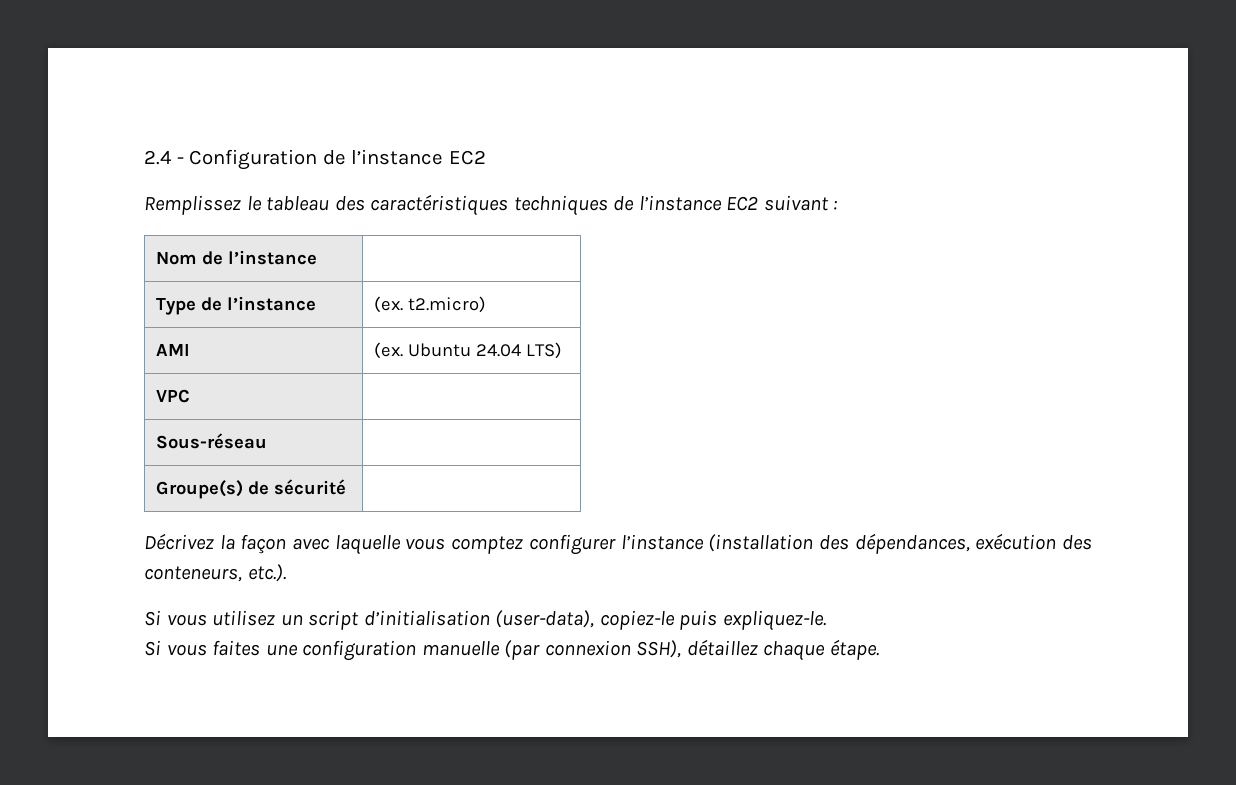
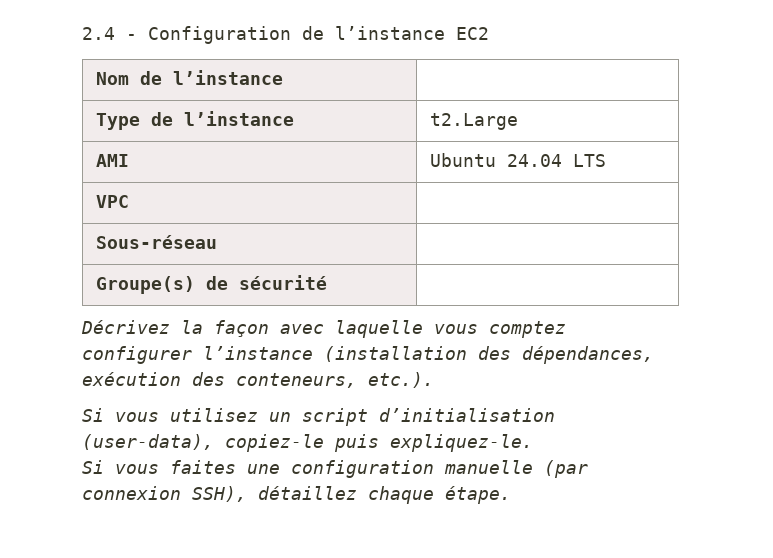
- Remplissez le tableau des caractéristiques techniques de l’instance EC2 suivant :
- Type de l’instance | (ex. t2.micro)
+ Type de l’instance | t2.Large
- AMI | (ex. Ubuntu 24.04 LTS)
+ AMI | Ubuntu 24.04 LTS

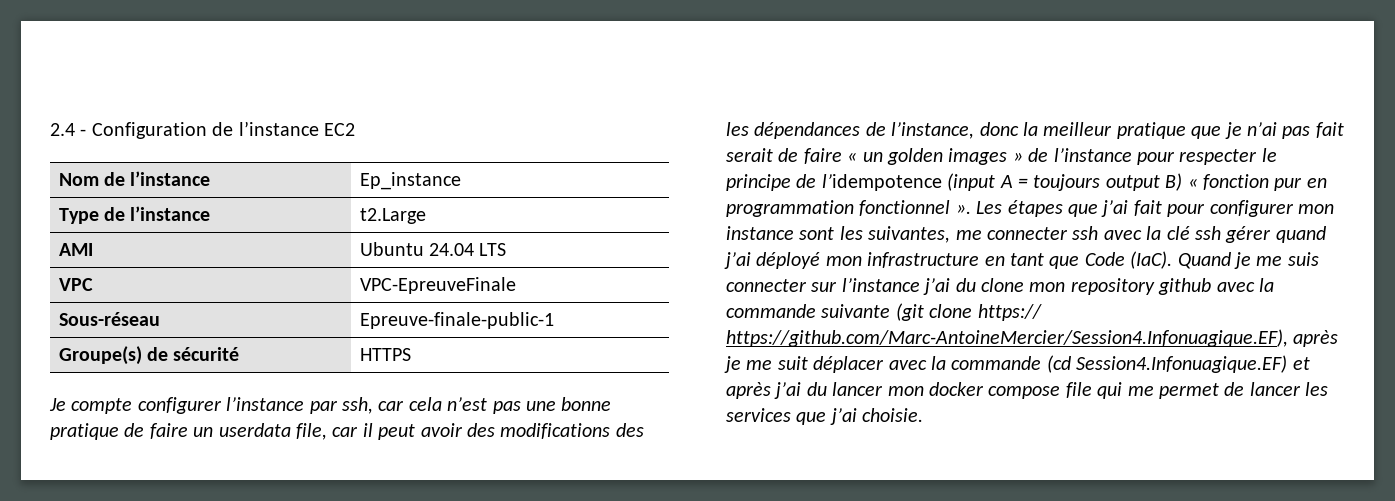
- Nom de l’instance |
+ Nom de l’instance | Ep_instance
- VPC |
+ VPC | VPC-EpreuveFinale
- Sous-réseau |
+ Sous-réseau | Epreuve-finale-public-1
- Groupe(s) de sécurité |
- Décrivez la façon avec laquelle vous comptez configurer l’instance (installation des dépendances, exécution des conteneurs, etc.).
- Si vous utilisez un script d’initialisation (user-data), copiez-le puis expliquez-le.
- Si vous faites une configuration manuelle (par connexion SSH), détaillez chaque étape.
+ Groupe(s) de sécurité | HTTPS
+ Je compte configurer l’instance par ssh, car cela n’est pas une bonne pratique de faire un userdata file, car il peut avoir des modifications des les dépendances de l’instance, donc la meilleur pratique que je n’ai pas fait serait de faire « un golden images » de l’instance pour respecter le principe de l’idempotence (input A = toujours output B) « fonction pur en programmation fonctionnel ». Les étapes que j’ai fait pour configurer mon instance sont les suivantes, me connecter ssh avec la clé ssh gérer quand j’ai déployé mon infrastructure en tant que Code (IaC). Quand je me suis connecter sur l’instance j’ai du clone mon repository github avec la commande suivante (git clone https:// https://github.com/Marc-AntoineMercier/Session4.Infonuagique.EF), après je me suit déplacer avec la commande (cd Session4.Infonuagique.EF) et après j’ai du lancer mon docker compose file qui me permet de lancer les services que j’ai choisie.

